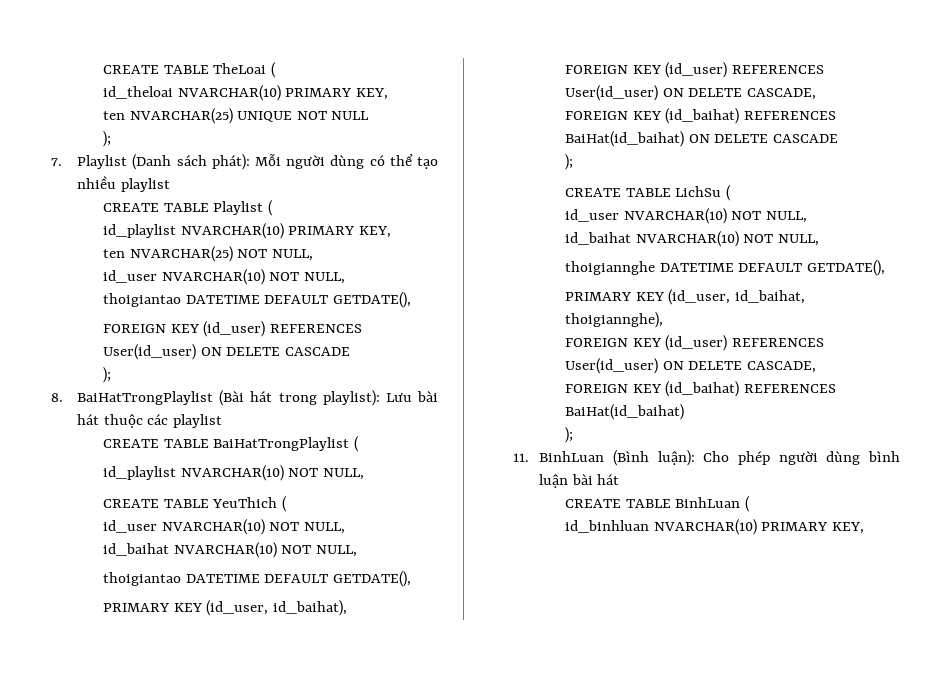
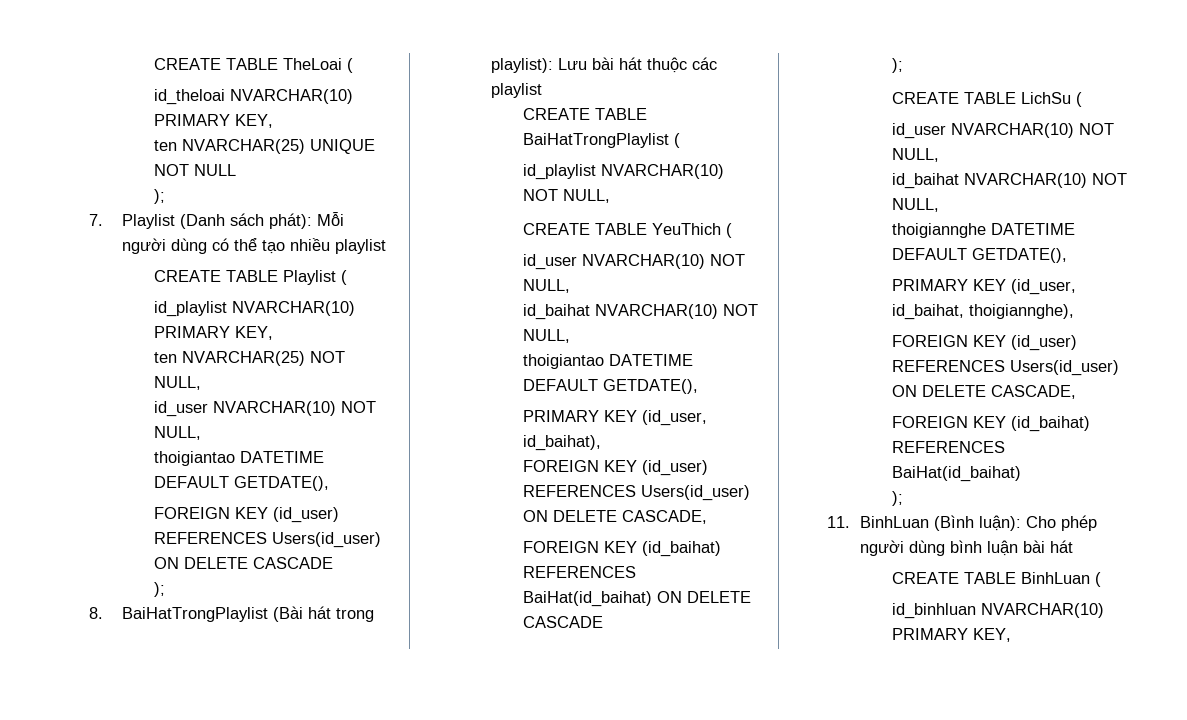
- FOREIGN KEY (id_user) REFERENCES User(id_user) ON DELETE CASCADE
+ FOREIGN KEY (id_user) REFERENCES Users(id_user) ON DELETE CASCADE
  PRIMARY KEY (id_user, id_baihat),
- FOREIGN KEY (id_user) REFERENCES User(id_user) ON DELETE CASCADE,
+ FOREIGN KEY (id_user) REFERENCES Users(id_user) ON DELETE CASCADE,
  PRIMARY KEY (id_user, id_baihat, thoigiannghe),
- FOREIGN KEY (id_user) REFERENCES User(id_user) ON DELETE CASCADE,
+ FOREIGN KEY (id_user) REFERENCES Users(id_user) ON DELETE CASCADE,

